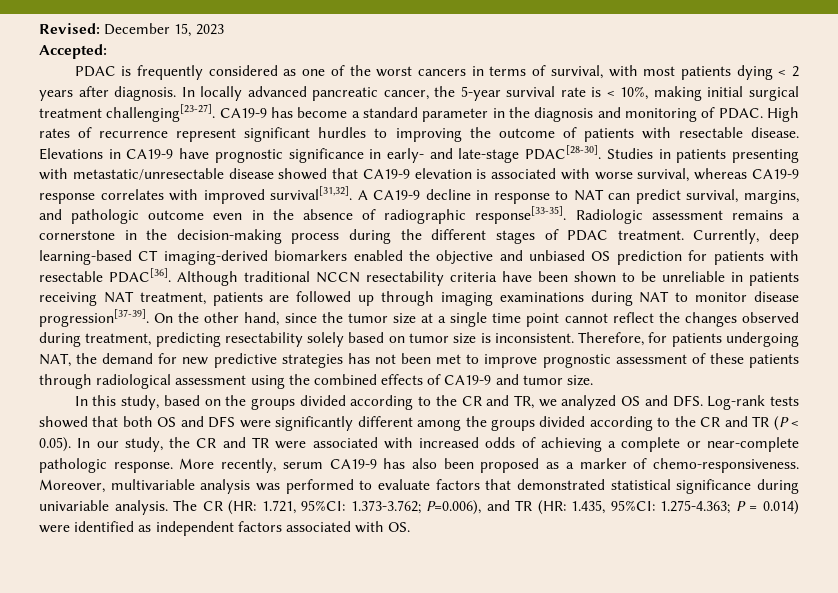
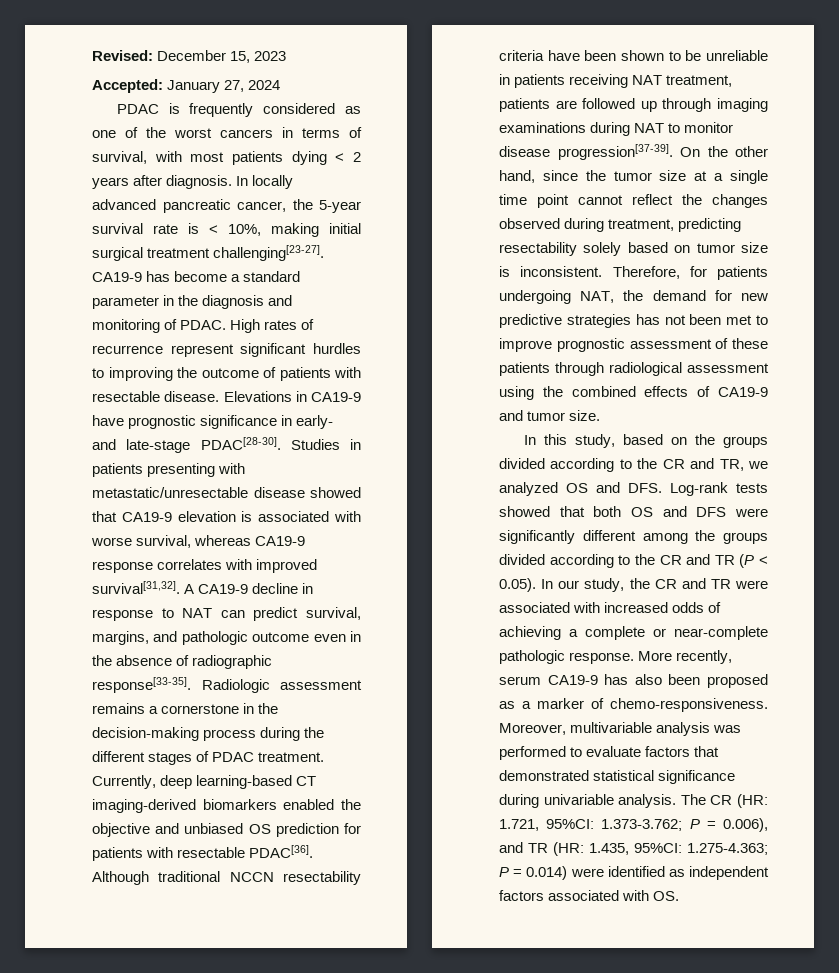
- Accepted:
+ Accepted: January 27, 2024
- The CR (HR: 1.721, 95%CI: 1.373-3.762; P=0.006), and TR (HR: 1.435, 95%CI: 1.275-4.363; P = 0.014) were identified as independent factors associated with OS.
+ The CR (HR: 1.721, 95%CI: 1.373-3.762; P = 0.006), and TR (HR: 1.435, 95%CI: 1.275-4.363; P = 0.014) were identified as independent factors associated with OS.

